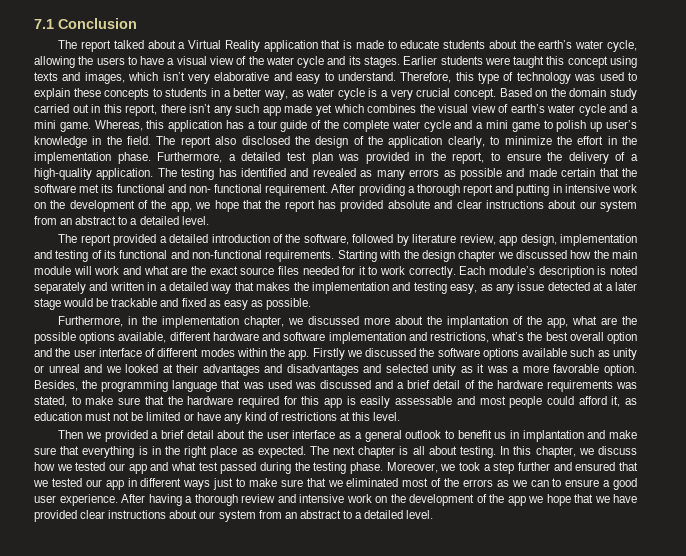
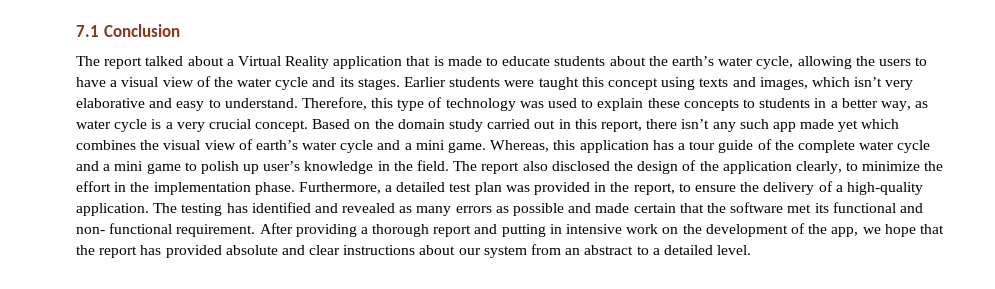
- The report provided a detailed introduction of the software, followed by literature review, app design, implementation and testing of its functional and non-functional requirements. Starting with the design chapter we discussed how the main module will work and what are the exact source files needed for it to work correctly. Each module’s description is noted separately and written in a detailed way that makes the implementation and testing easy, as any issue detected at a later stage would be trackable and fixed as easy as possible.
- Furthermore, in the implementation chapter, we discussed more about the implantation of the app, what are the possible options available, different hardware and software implementation and restrictions, what’s the best overall option and the user interface of different modes within the app. Firstly we discussed the software options available such as unity or unreal and we looked at their advantages and disadvantages and selected unity as it was a more favorable option. Besides, the programming language that was used was discussed and a brief detail of the hardware requirements was stated, to make sure that the hardware required for this app is easily assessable and most people could afford it, as education must not be limited or have any kind of restrictions at this level.
- Then we provided a brief detail about the user interface as a general outlook to benefit us in implantation and make sure that everything is in the right place as expected. The next chapter is all about testing. In this chapter, we discuss how we tested our app and what test passed during the testing phase. Moreover, we took a step further and ensured that we tested our app in different ways just to make sure that we eliminated most of the errors as we can to ensure a good user experience. After having a thorough review and intensive work on the development of the app we hope that we have provided clear instructions about our system from an abstract to a detailed level.

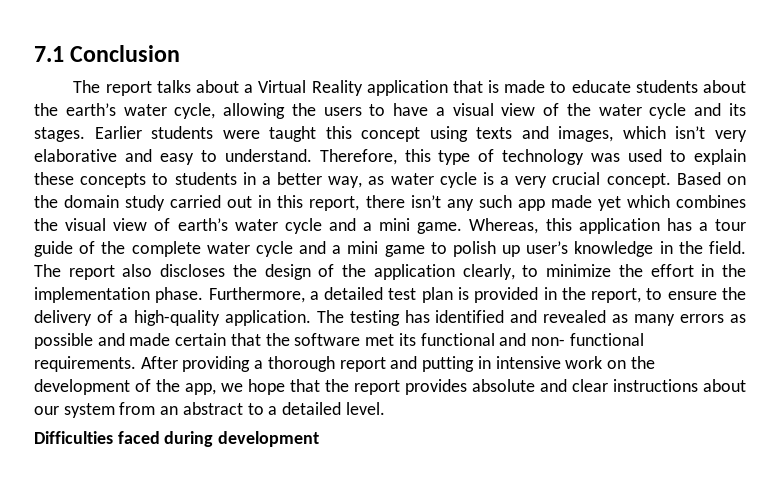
- The report talked about a Virtual Reality application that is made to educate students about the earth’s water cycle, allowing the users to have a visual view of the water cycle and its stages.
+ The report talks about a Virtual Reality application that is made to educate students about the earth’s water cycle, allowing the users to have a visual view of the water cycle and its stages.
- The report also disclosed the design of the application clearly, to minimize the effort in the implementation phase.
+ The report also discloses the design of the application clearly, to minimize the effort in the implementation phase.
- Furthermore, a detailed test plan was provided in the report, to ensure the delivery of a high-quality application.
+ Furthermore, a detailed test plan is provided in the report, to ensure the delivery of a high-quality application.
- The testing has identified and revealed as many errors as possible and made certain that the software met its functional and non- functional requirement.
+ The testing has identified and revealed as many errors as possible and made certain that the software met its functional and non- functional requirements.
- After providing a thorough report and putting in intensive work on the development of the app, we hope that the report has provided absolute and clear instructions about our system from an abstract to a detailed level.
+ After providing a thorough report and putting in intensive work on the development of the app, we hope that the report provides absolute and clear instructions about our system from an abstract to a detailed level.
+ Difficulties faced during development

